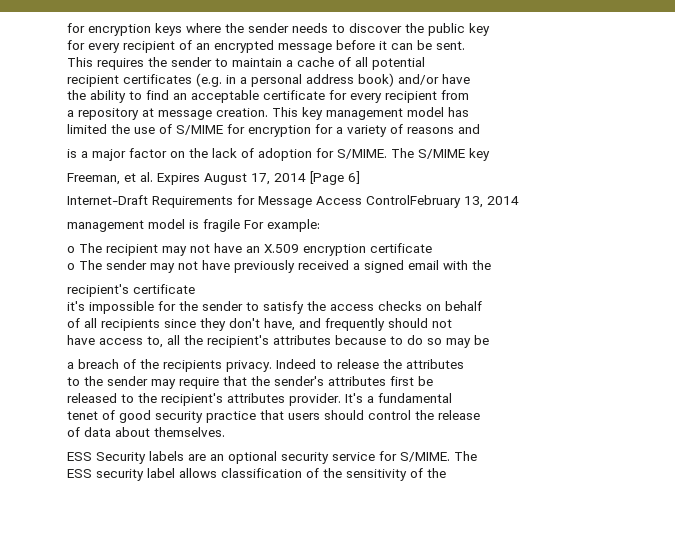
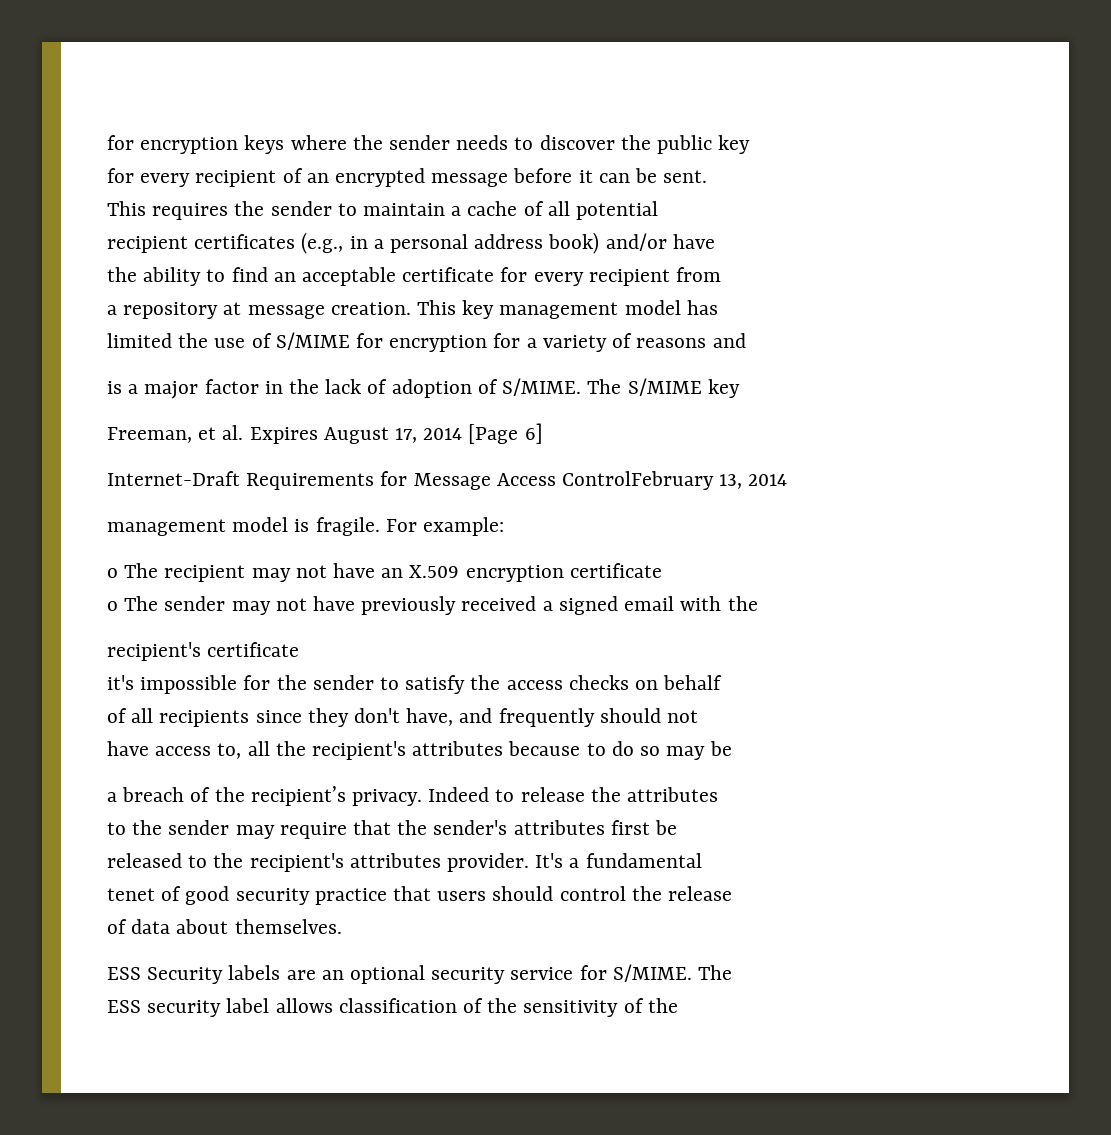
- recipient certificates (e.g. in a personal address book) and/or have
+ recipient certificates (e.g., in a personal address book) and/or have
- is a major factor on the lack of adoption for S/MIME.
+ is a major factor in the lack of adoption of S/MIME.
- management model is fragile For example:
+ management model is fragile. For example:
- a breach of the recipients privacy.
+ a breach of the recipient’s privacy.

